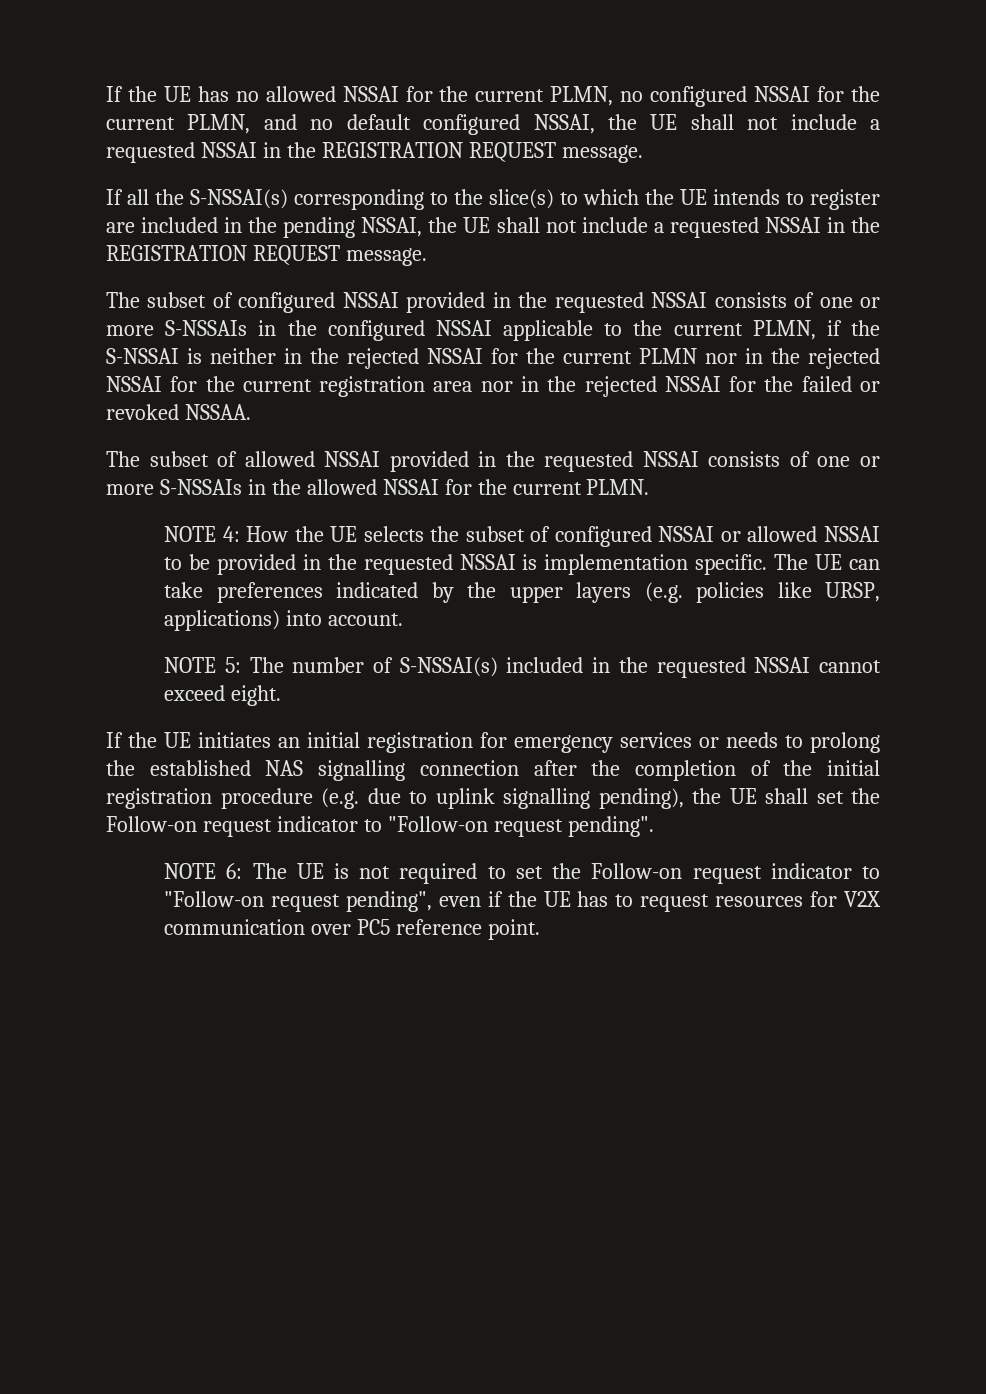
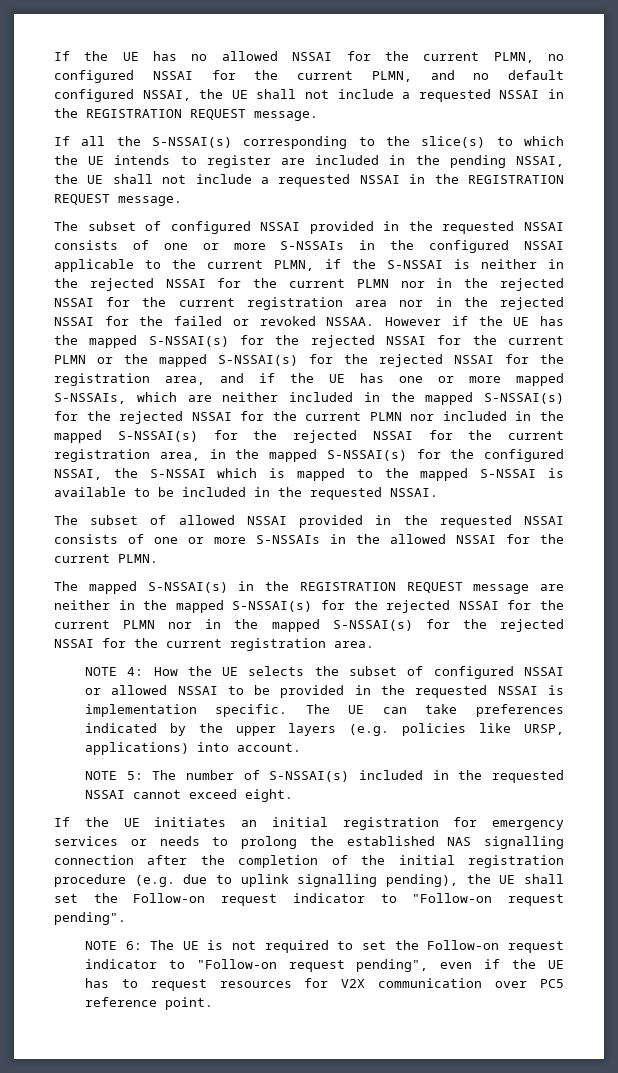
+ However if the UE has the mapped S-NSSAI(s) for the rejected NSSAI for the current PLMN or the mapped S-NSSAI(s) for the rejected NSSAI for the registration area, and if the UE has one or more mapped S-NSSAIs, which are neither included in the mapped S-NSSAI(s) for the rejected NSSAI for the current PLMN nor included in the mapped S-NSSAI(s) for the rejected NSSAI for the current registration area, in the mapped S-NSSAI(s) for the configured NSSAI, the S-NSSAI which is mapped to the mapped S-NSSAI is available to be included in the requested NSSAI.
+ The mapped S-NSSAI(s) in the REGISTRATION REQUEST message are neither in the mapped S-NSSAI(s) for the rejected NSSAI for the current PLMN nor in the mapped S-NSSAI(s) for the rejected NSSAI for the current registration area.

